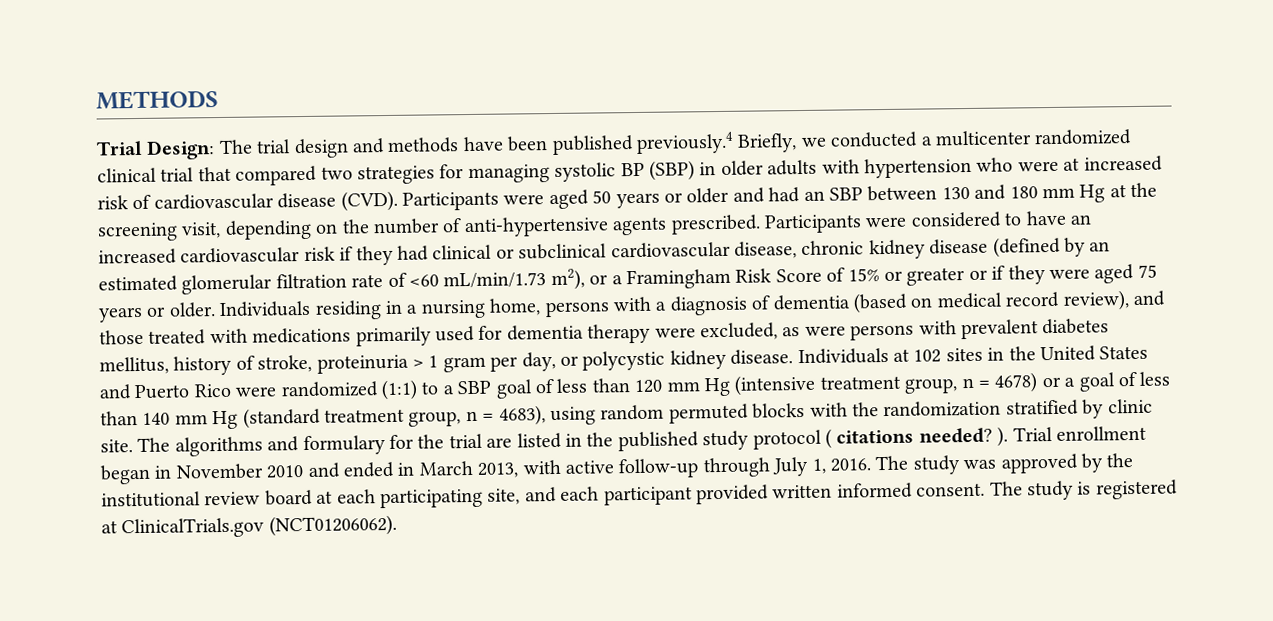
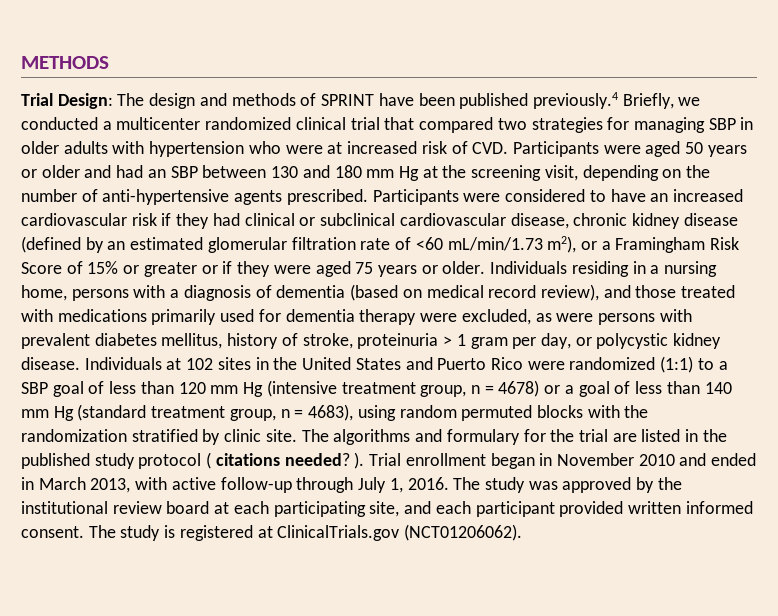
- The trial design and methods have been published previously.4 Briefly, we conducted a multicenter randomized clinical trial that compared two strategies for managing systolic BP (SBP) in older adults with hypertension who were at increased risk of cardiovascular disease (CVD). Participants were aged 50 years or older and had an SBP between 130 and 180 mm Hg at the screening visit, depending on the number of anti-hypertensive agents prescribed.
+ The design and methods of SPRINT have been published previously.4 Briefly, we conducted a multicenter randomized clinical trial that compared two strategies for managing SBP in older adults with hypertension who were at increased risk of CVD. Participants were aged 50 years or older and had an SBP between 130 and 180 mm Hg at the screening visit, depending on the number of anti-hypertensive agents prescribed.

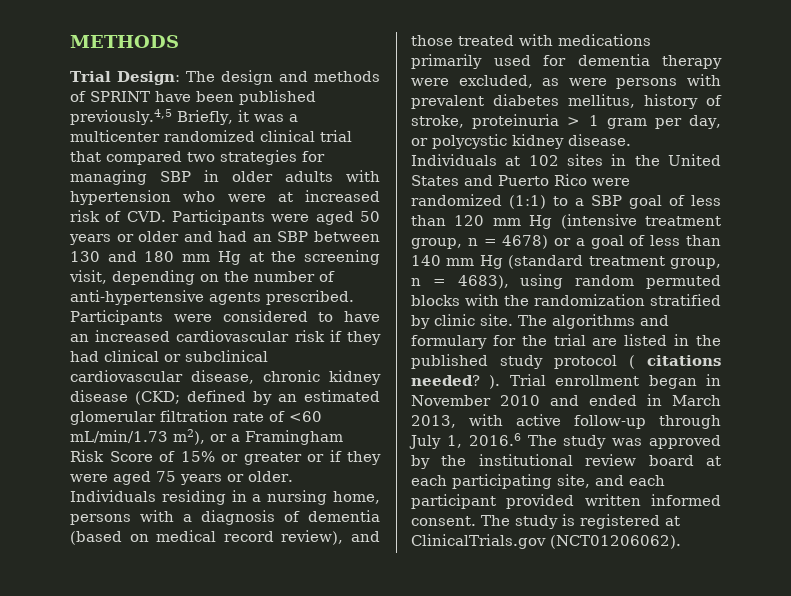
- The design and methods of SPRINT have been published previously.4 Briefly, we conducted a multicenter randomized clinical trial that compared two strategies for managing SBP in older adults with hypertension who were at increased risk of CVD. Participants were aged 50 years or older and had an SBP between 130 and 180 mm Hg at the screening visit, depending on the number of anti-hypertensive agents prescribed.
+ The design and methods of SPRINT have been published previously.4,5 Briefly, it was a multicenter randomized clinical trial that compared two strategies for managing SBP in older adults with hypertension who were at increased risk of CVD. Participants were aged 50 years or older and had an SBP between 130 and 180 mm Hg at the screening visit, depending on the number of anti-hypertensive agents prescribed.
- Participants were considered to have an increased cardiovascular risk if they had clinical or subclinical cardiovascular disease, chronic kidney disease (defined by an estimated glomerular filtration rate of <60 mL/min/1.73 m2), or a Framingham Risk Score of 15% or greater or if they were aged 75 years or older.
+ Participants were considered to have an increased cardiovascular risk if they had clinical or subclinical cardiovascular disease, chronic kidney disease (CKD; defined by an estimated glomerular filtration rate of <60 mL/min/1.73 m2), or a Framingham Risk Score of 15% or greater or if they were aged 75 years or older.
- Trial enrollment began in November 2010 and ended in March 2013, with active follow-up through July 1, 2016. The study was approved by the institutional review board at each participating site, and each participant provided written informed consent.
+ Trial enrollment began in November 2010 and ended in March 2013, with active follow-up through July 1, 2016.6 The study was approved by the institutional review board at each participating site, and each participant provided written informed consent.

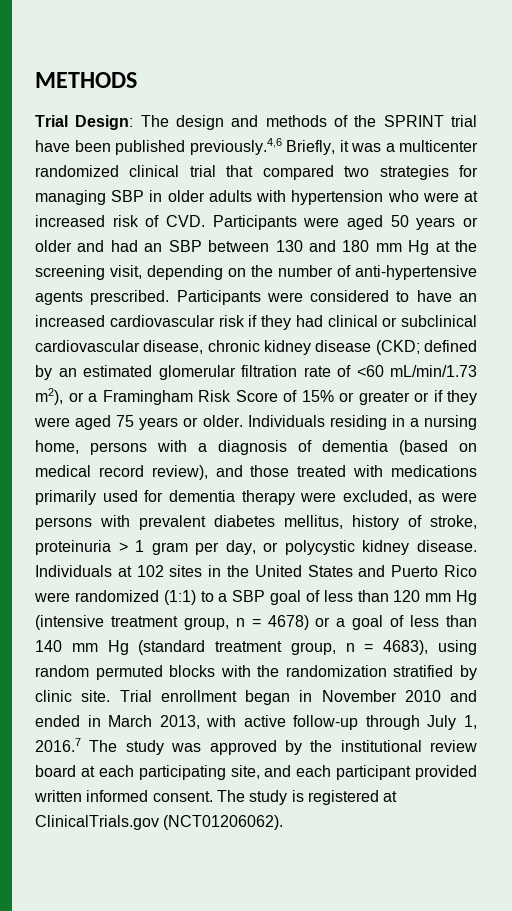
- The design and methods of SPRINT have been published previously.4,5 Briefly, it was a multicenter randomized clinical trial that compared two strategies for managing SBP in older adults with hypertension who were at increased risk of CVD. Participants were aged 50 years or older and had an SBP between 130 and 180 mm Hg at the screening visit, depending on the number of anti-hypertensive agents prescribed.
+ The design and methods of the SPRINT trial have been published previously.4,6 Briefly, it was a multicenter randomized clinical trial that compared two strategies for managing SBP in older adults with hypertension who were at increased risk of CVD. Participants were aged 50 years or older and had an SBP between 130 and 180 mm Hg at the screening visit, depending on the number of anti-hypertensive agents prescribed.
- The algorithms and formulary for the trial are listed in the published study protocol ( citations needed? ).
- Trial enrollment began in November 2010 and ended in March 2013, with active follow-up through July 1, 2016.6 The study was approved by the institutional review board at each participating site, and each participant provided written informed consent.
+ Trial enrollment began in November 2010 and ended in March 2013, with active follow-up through July 1, 2016.7 The study was approved by the institutional review board at each participating site, and each participant provided written informed consent.

